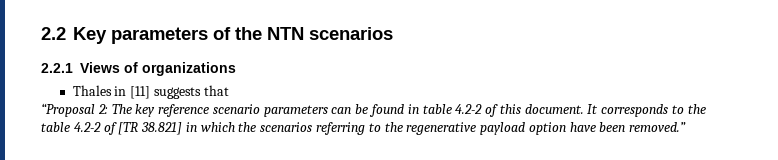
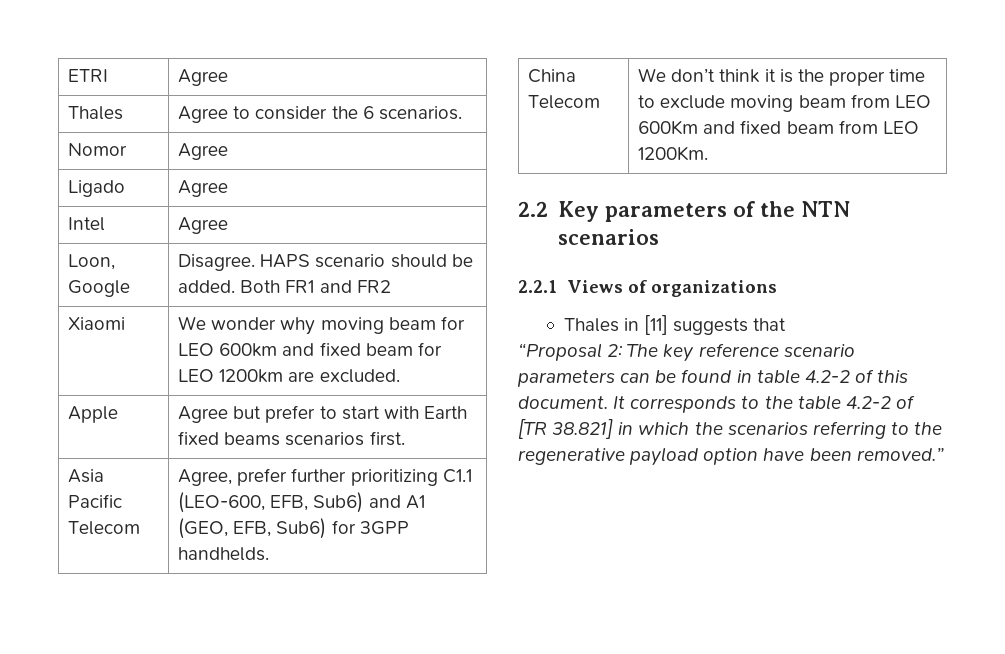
+ ETRI | Agree
+ Thales | Agree to consider the 6 scenarios.
+ Nomor | Agree
+ Ligado | Agree
+ Intel | Agree
+ Loon, Google | Disagree. HAPS scenario should be added. Both FR1 and FR2
+ Xiaomi | We wonder why moving beam for LEO 600km and fixed beam for LEO 1200km are excluded.
+ Apple | Agree but prefer to start with Earth fixed beams scenarios first.
+ Asia Pacific Telecom | Agree, prefer further prioritizing C1.1 (LEO-600, EFB, Sub6) and A1 (GEO, EFB, Sub6) for 3GPP handhelds.
+ China Telecom | We don’t think it is the proper time to exclude moving beam from LEO 600Km and fixed beam from LEO 1200Km.

